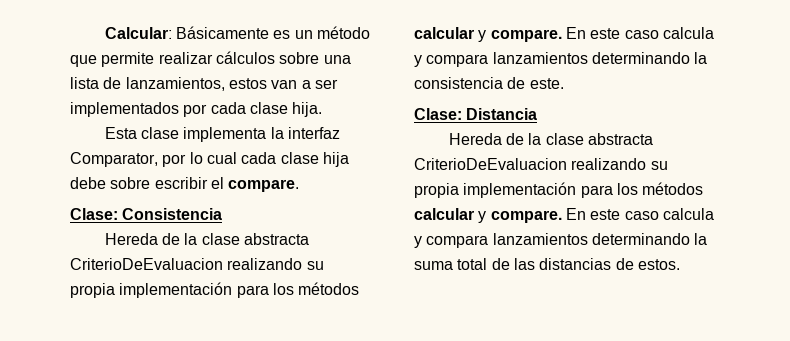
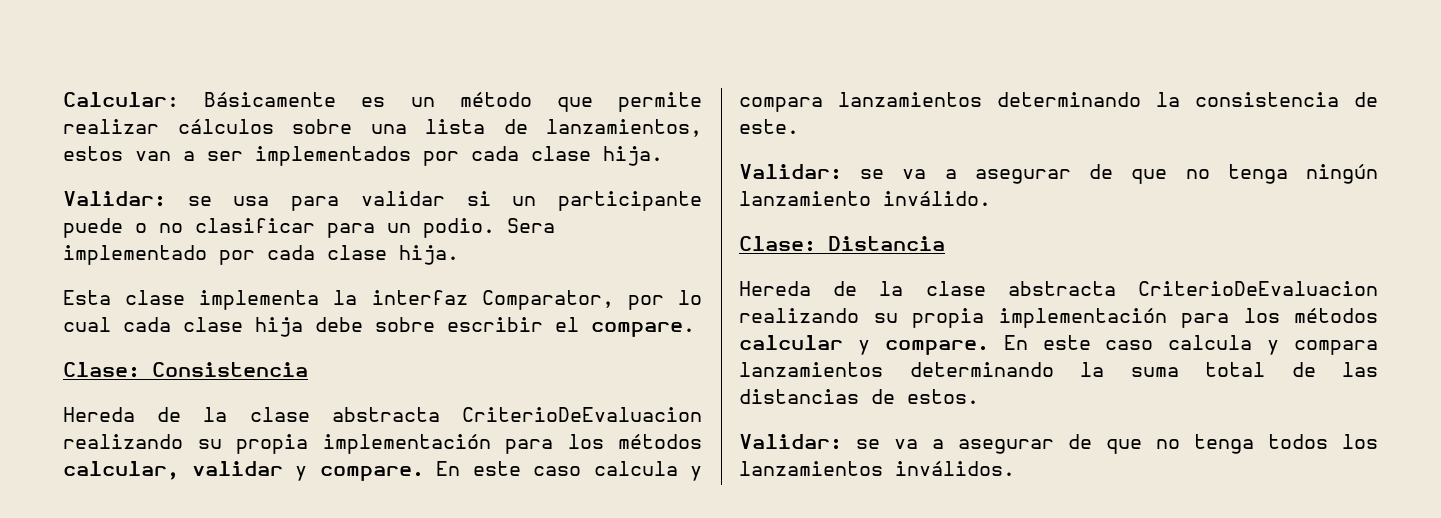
+ Validar: se usa para validar si un participante puede o no clasificar para un podio. Sera implementado por cada clase hija.
  Clase: Consistencia
- Hereda de la clase abstracta CriterioDeEvaluacion realizando su propia implementación para los métodos calcular y compare.
+ Hereda de la clase abstracta CriterioDeEvaluacion realizando su propia implementación para los métodos calcular, validar y compare.
+ Validar: se va a asegurar de que no tenga ningún lanzamiento inválido.
+ Validar: se va a asegurar de que no tenga todos los lanzamientos inválidos.

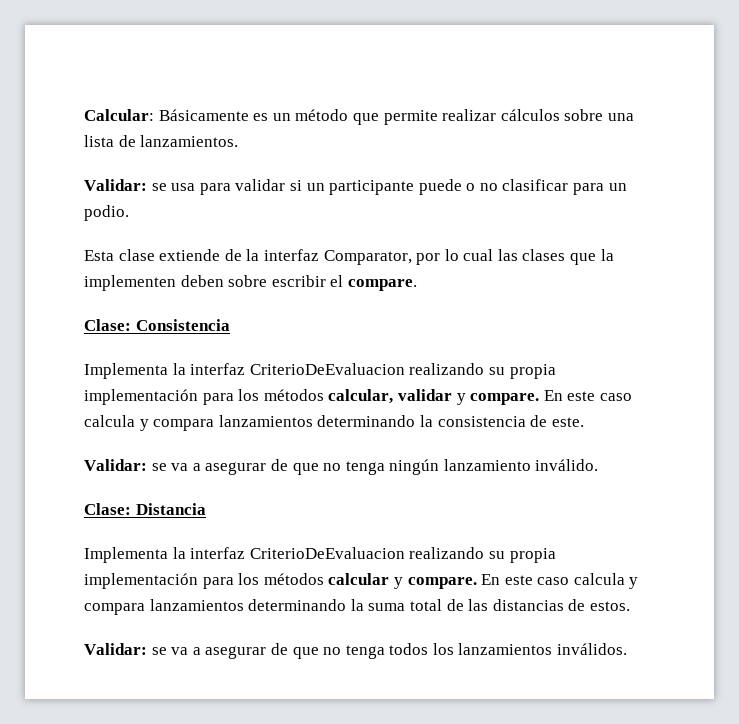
- Calcular: Básicamente es un método que permite realizar cálculos sobre una lista de lanzamientos, estos van a ser implementados por cada clase hija.
+ Calcular: Básicamente es un método que permite realizar cálculos sobre una lista de lanzamientos.
- Sera implementado por cada clase hija.
- Esta clase implementa la interfaz Comparator, por lo cual cada clase hija debe sobre escribir el compare.
+ Esta clase extiende de la interfaz Comparator, por lo cual las clases que la implementen deben sobre escribir el compare.
- Hereda de la clase abstracta CriterioDeEvaluacion realizando su propia implementación para los métodos calcular, validar y compare.
+ Implementa la interfaz CriterioDeEvaluacion realizando su propia implementación para los métodos calcular, validar y compare.
- Hereda de la clase abstracta CriterioDeEvaluacion realizando su propia implementación para los métodos calcular y compare.
+ Implementa la interfaz CriterioDeEvaluacion realizando su propia implementación para los métodos calcular y compare.

